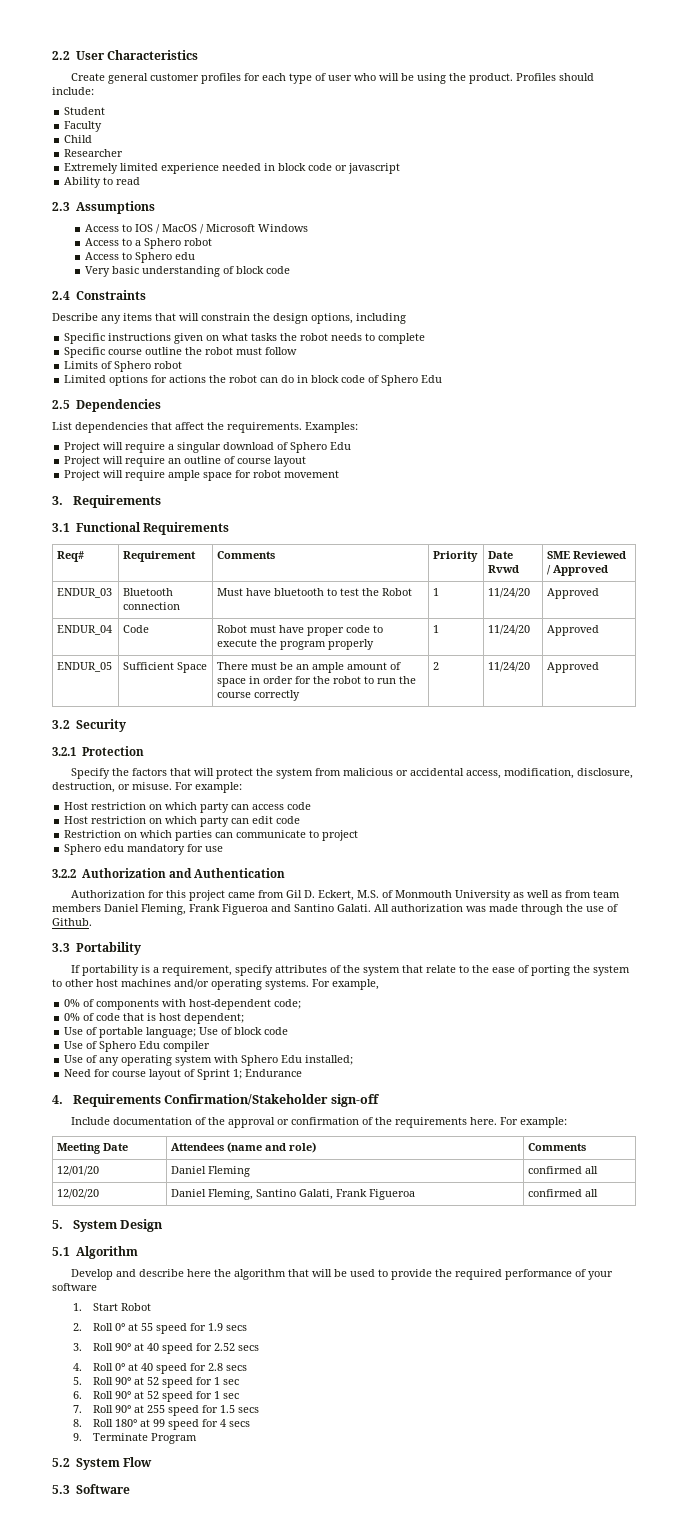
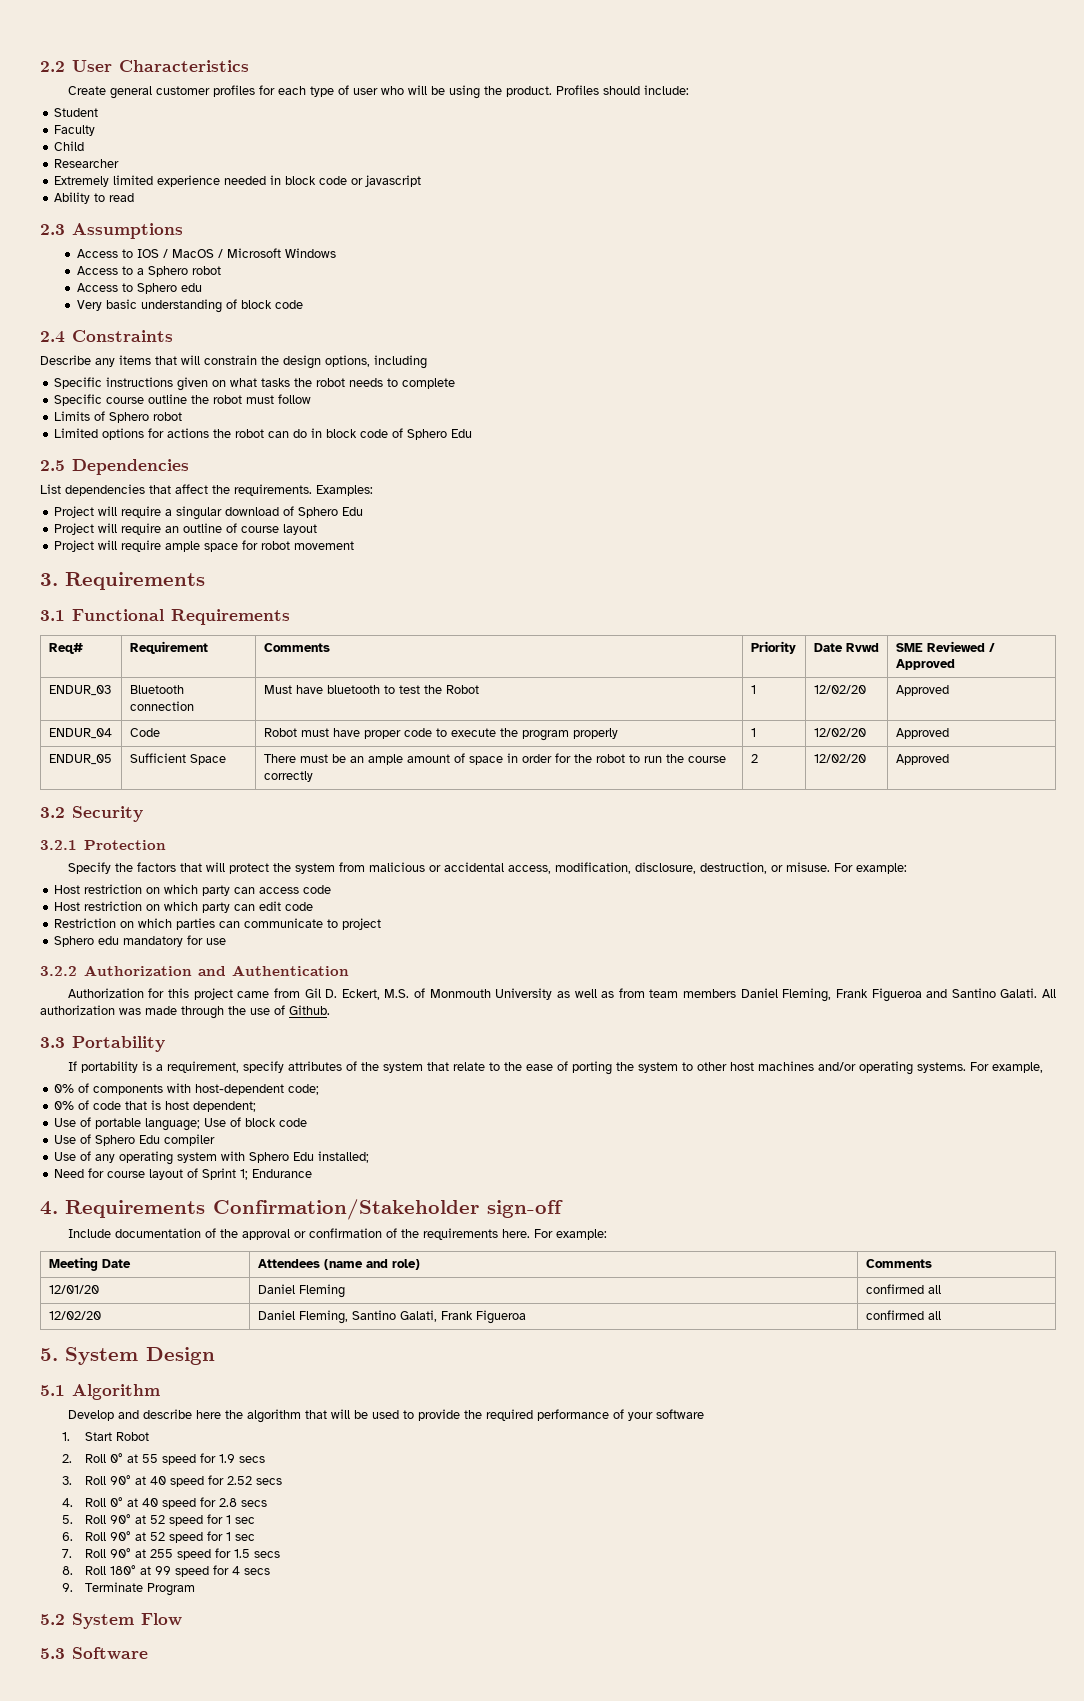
- ENDUR_03 | Bluetooth connection | Must have bluetooth to test the Robot | 1 | 11/24/20 | Approved
+ ENDUR_03 | Bluetooth connection | Must have bluetooth to test the Robot | 1 | 12/02/20 | Approved
- ENDUR_04 | Code | Robot must have proper code to execute the program properly | 1 | 11/24/20 | Approved
+ ENDUR_04 | Code | Robot must have proper code to execute the program properly | 1 | 12/02/20 | Approved
- ENDUR_05 | Sufficient Space | There must be an ample amount of space in order for the robot to run the course correctly | 2 | 11/24/20 | Approved
+ ENDUR_05 | Sufficient Space | There must be an ample amount of space in order for the robot to run the course correctly | 2 | 12/02/20 | Approved

